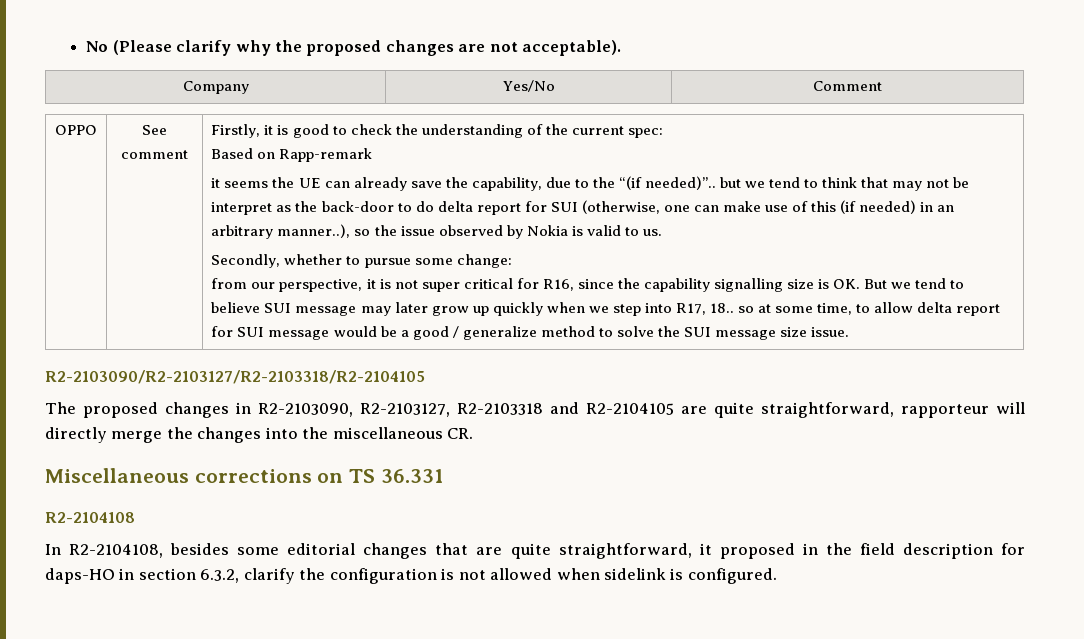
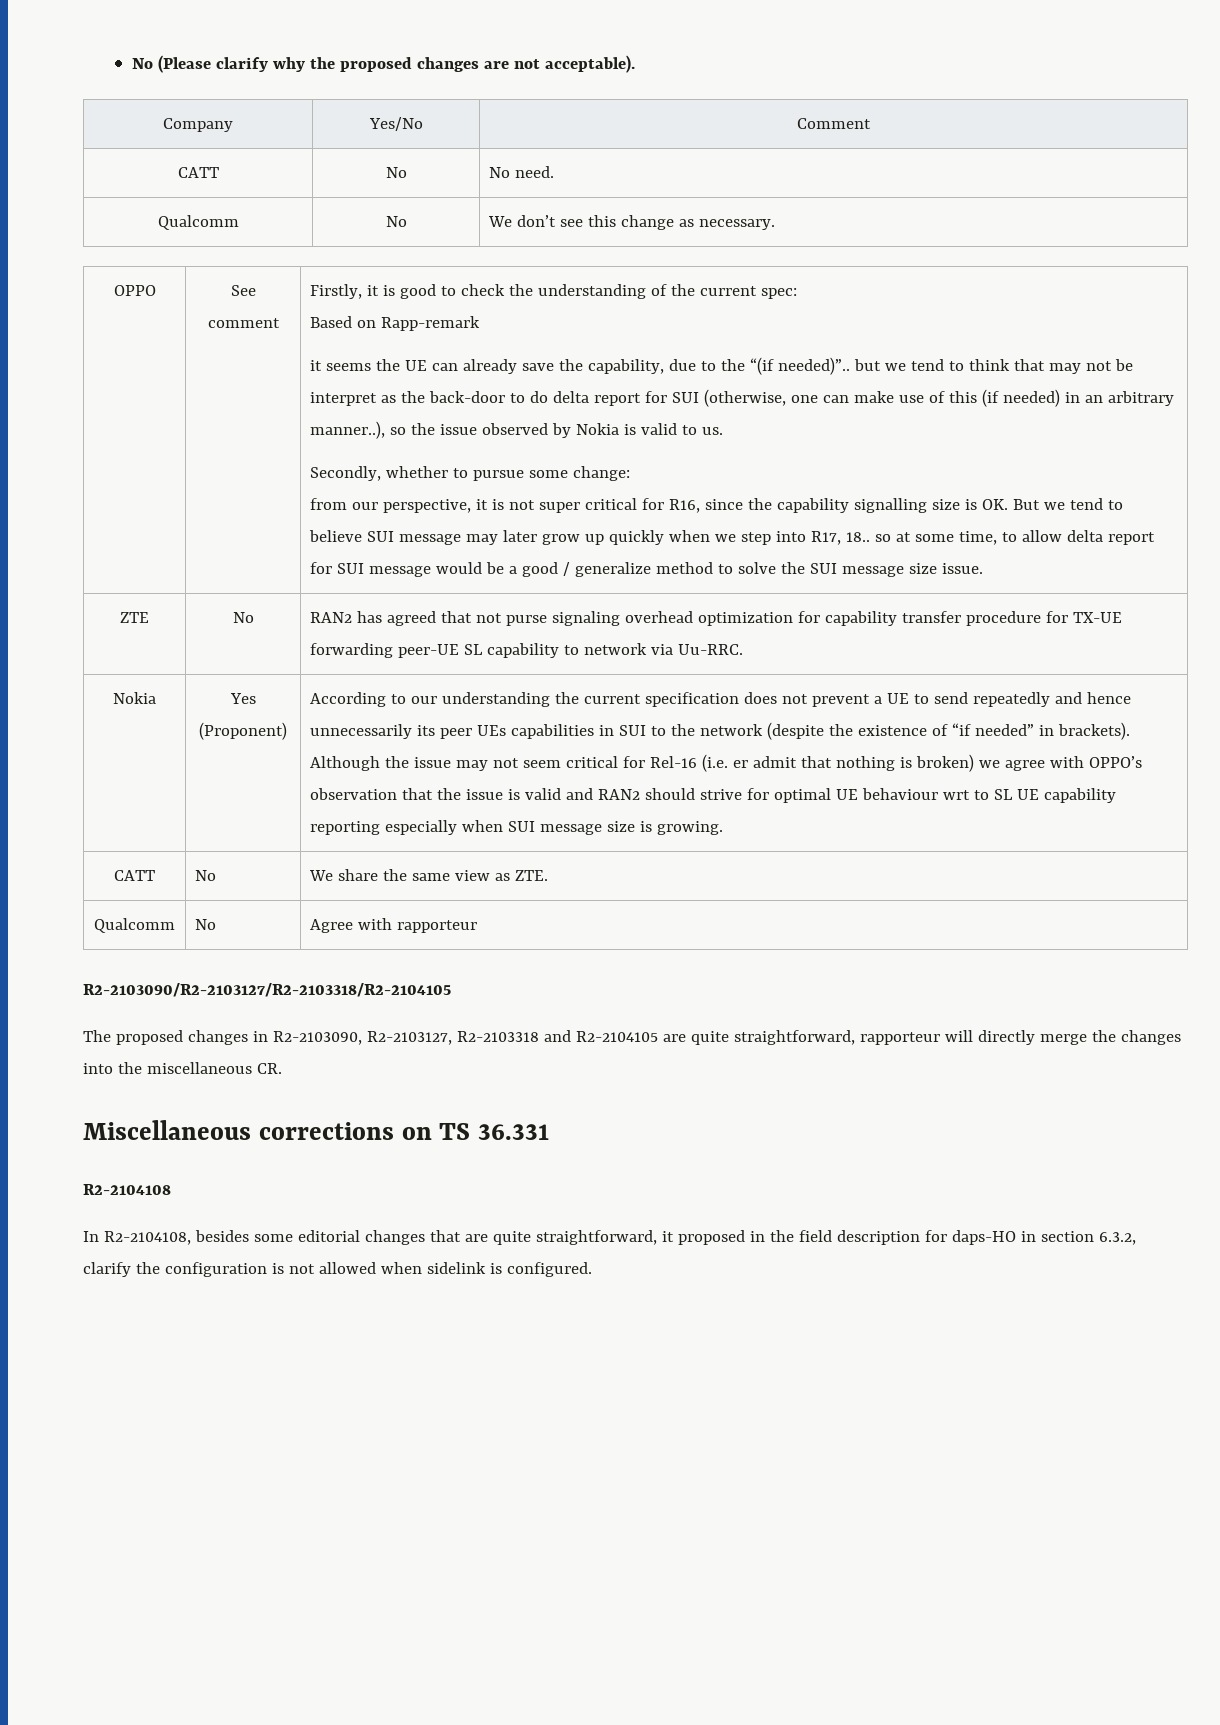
+ CATT | No | No need.
+ Qualcomm | No | We don’t see this change as necessary.
+ ZTE | No | RAN2 has agreed that not purse signaling overhead optimization for capability transfer procedure for TX-UE forwarding peer-UE SL capability to network via Uu-RRC.
+ Nokia | Yes (Proponent) | According to our understanding the current specification does not prevent a UE to send repeatedly and hence unnecessarily its peer UEs capabilities in SUI to the network (despite the existence of “if needed” in brackets). Although the issue may not seem critical for Rel-16 (i.e. er admit that nothing is broken) we agree with OPPO’s observation that the issue is valid and RAN2 should strive for optimal UE behaviour wrt to SL UE capability reporting especially when SUI message size is growing.
+ CATT | No | We share the same view as ZTE.
+ Qualcomm | No | Agree with rapporteur

